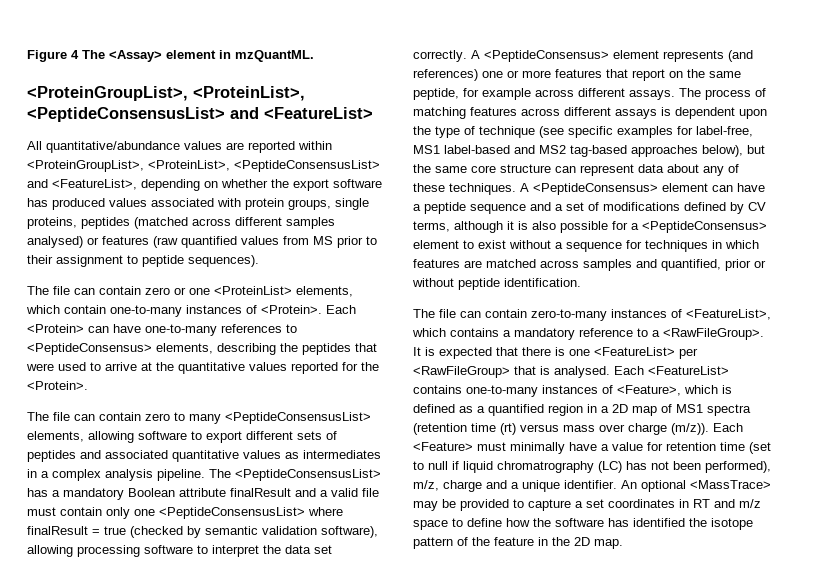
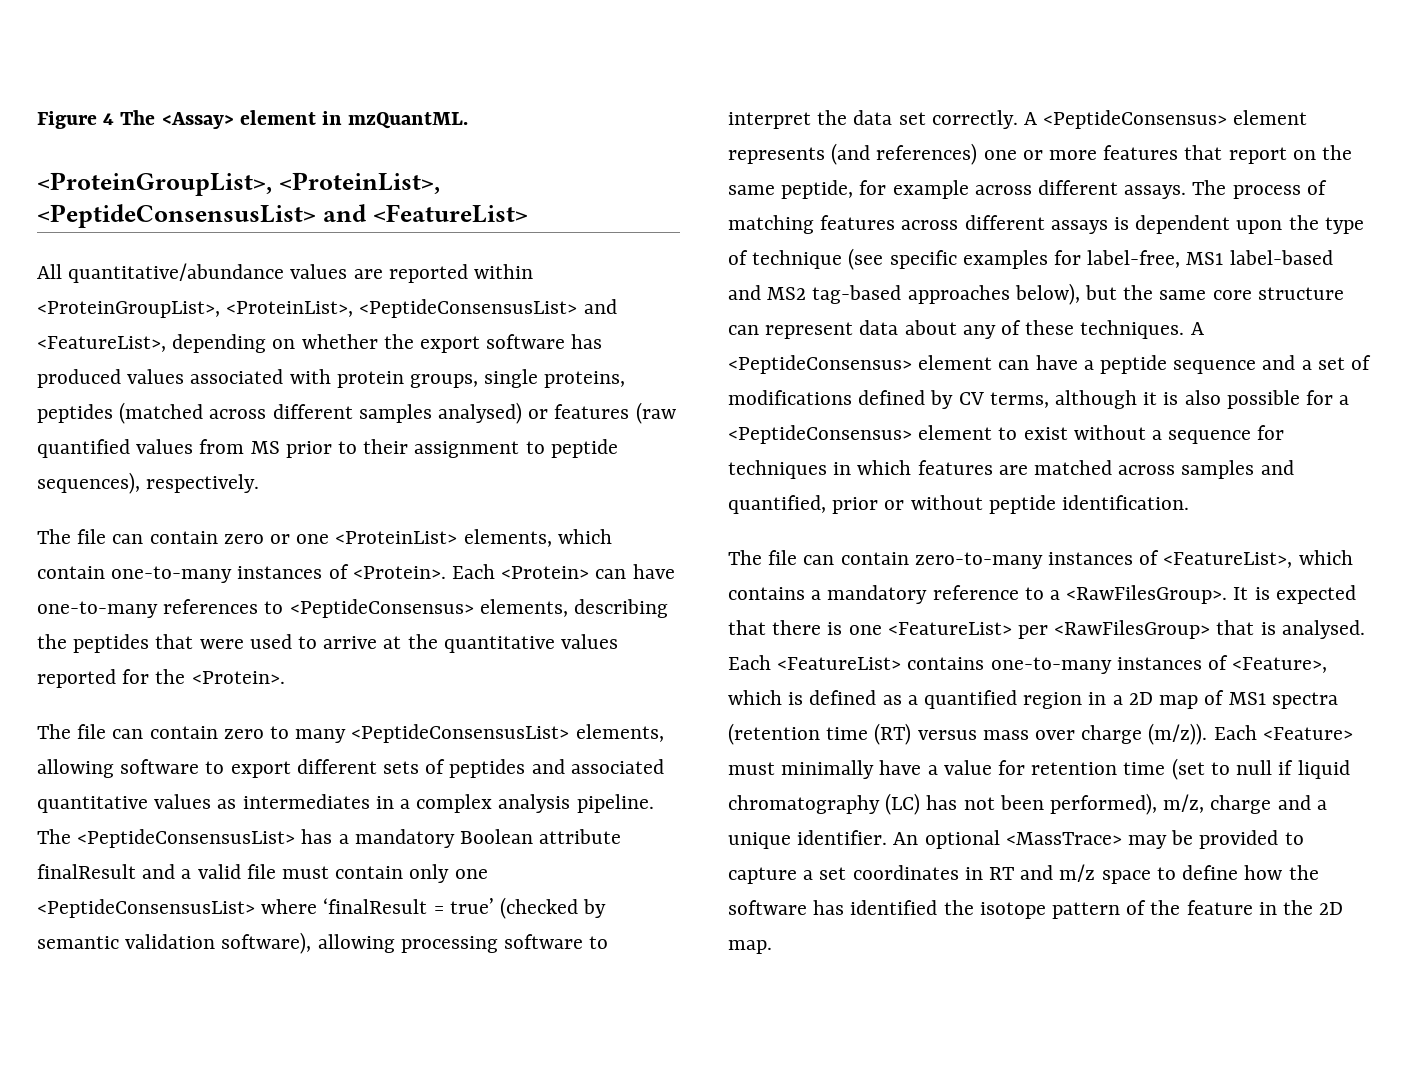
- All quantitative/abundance values are reported within <ProteinGroupList>, <ProteinList>, <PeptideConsensusList> and <FeatureList>, depending on whether the export software has produced values associated with protein groups, single proteins, peptides (matched across different samples analysed) or features (raw quantified values from MS prior to their assignment to peptide sequences).
+ All quantitative/abundance values are reported within <ProteinGroupList>, <ProteinList>, <PeptideConsensusList> and <FeatureList>, depending on whether the export software has produced values associated with protein groups, single proteins, peptides (matched across different samples analysed) or features (raw quantified values from MS prior to their assignment to peptide sequences), respectively.
- The <PeptideConsensusList> has a mandatory Boolean attribute finalResult and a valid file must contain only one <PeptideConsensusList> where finalResult = true (checked by semantic validation software), allowing processing software to interpret the data set correctly.
+ The <PeptideConsensusList> has a mandatory Boolean attribute finalResult and a valid file must contain only one <PeptideConsensusList> where ‘finalResult = true’ (checked by semantic validation software), allowing processing software to interpret the data set correctly.
- The file can contain zero-to-many instances of <FeatureList>, which contains a mandatory reference to a <RawFileGroup>.
+ The file can contain zero-to-many instances of <FeatureList>, which contains a mandatory reference to a <RawFilesGroup>.
- It is expected that there is one <FeatureList> per <RawFileGroup> that is analysed.
+ It is expected that there is one <FeatureList> per <RawFilesGroup> that is analysed.
- Each <FeatureList> contains one-to-many instances of <Feature>, which is defined as a quantified region in a 2D map of MS1 spectra (retention time (rt) versus mass over charge (m/z)).
+ Each <FeatureList> contains one-to-many instances of <Feature>, which is defined as a quantified region in a 2D map of MS1 spectra (retention time (RT) versus mass over charge (m/z)).
- Each <Feature> must minimally have a value for retention time (set to null if liquid chromatrography (LC) has not been performed), m/z, charge and a unique identifier.
+ Each <Feature> must minimally have a value for retention time (set to null if liquid chromatography (LC) has not been performed), m/z, charge and a unique identifier.

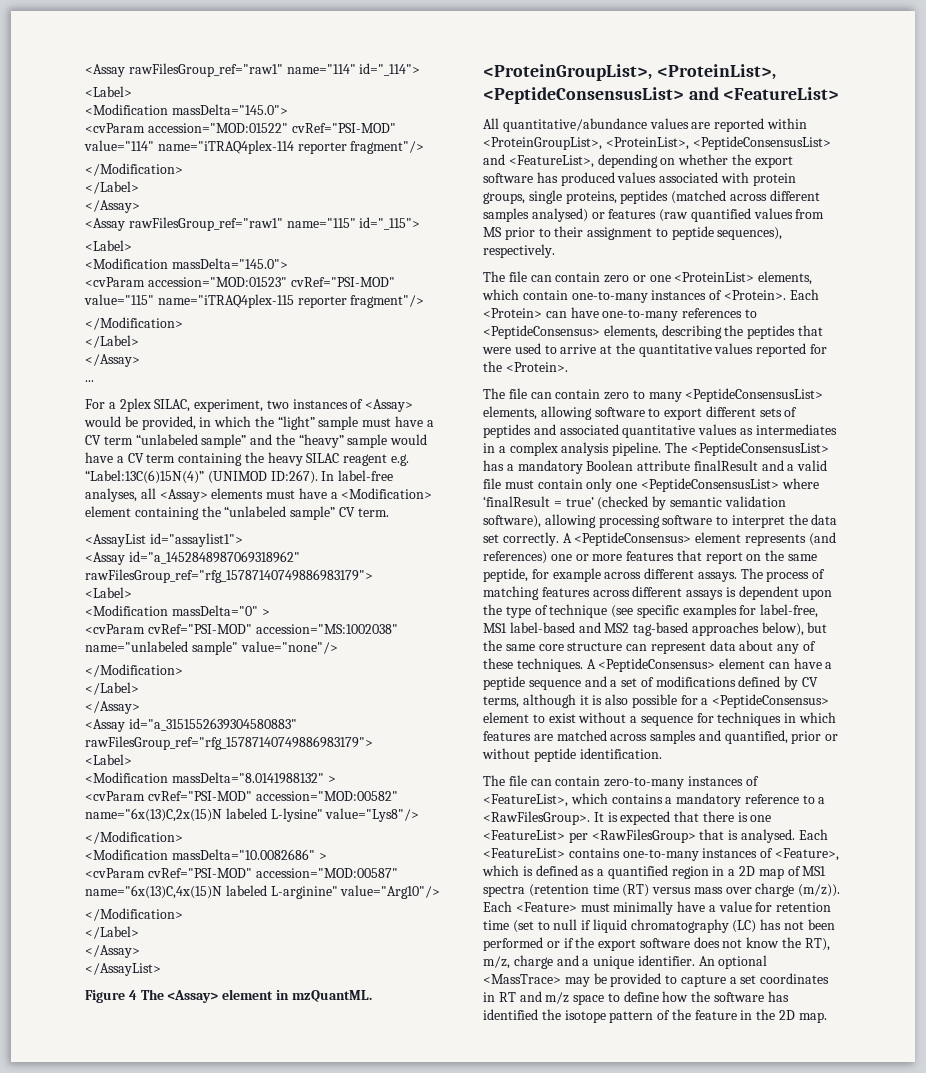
+ <Assay rawFilesGroup_ref="raw1" name="114" id="_114">
+ <Label>
+ <Modification massDelta="145.0">
+ <cvParam accession="MOD:01522" cvRef="PSI-MOD" value="114" name="iTRAQ4plex-114 reporter fragment"/>
+ </Modification>
+ </Label>
+ </Assay>
+ <Assay rawFilesGroup_ref="raw1" name="115" id="_115">
+ <Label>
+ <Modification massDelta="145.0">
+ <cvParam accession="MOD:01523" cvRef="PSI-MOD" value="115" name="iTRAQ4plex-115 reporter fragment"/>
+ </Modification>
+ </Label>
+ </Assay>
+ ...
+ For a 2plex SILAC, experiment, two instances of <Assay> would be provided, in which the “light” sample must have a CV term “unlabeled sample” and the “heavy” sample would have a CV term containing the heavy SILAC reagent e.g. “Label:13C(6)15N(4)” (UNIMOD ID:267). In label-free analyses, all <Assay> elements must have a <Modification> element containing the “unlabeled sample” CV term.
+ <AssayList id="assaylist1">
+ <Assay id="a_1452848987069318962" rawFilesGroup_ref="rfg_15787140749886983179">
+ <Label>
+ <Modification massDelta="0" >
+ <cvParam cvRef="PSI-MOD" accession="MS:1002038" name="unlabeled sample" value="none"/>
+ </Modification>
+ </Label>
+ </Assay>
+ <Assay id="a_3151552639304580883" rawFilesGroup_ref="rfg_15787140749886983179">
+ <Label>
+ <Modification massDelta="8.0141988132" >
+ <cvParam cvRef="PSI-MOD" accession="MOD:00582" name="6x(13)C,2x(15)N labeled L-lysine" value="Lys8"/>
+ </Modification>
+ <Modification massDelta="10.0082686" >
+ <cvParam cvRef="PSI-MOD" accession="MOD:00587" name="6x(13)C,4x(15)N labeled L-arginine" value="Arg10"/>
+ </Modification>
+ </Label>
+ </Assay>
+ </AssayList>
- Each <Feature> must minimally have a value for retention time (set to null if liquid chromatography (LC) has not been performed), m/z, charge and a unique identifier.
+ Each <Feature> must minimally have a value for retention time (set to null if liquid chromatography (LC) has not been performed or if the export software does not know the RT), m/z, charge and a unique identifier.

